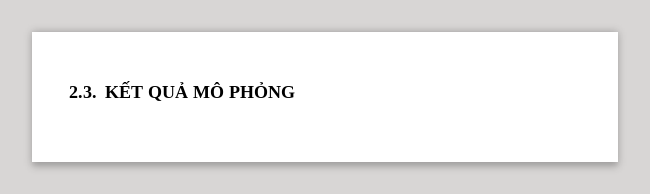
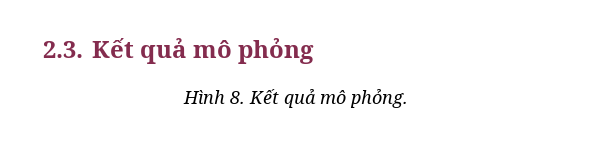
- 2.3. KẾT QUẢ MÔ PHỎNG
+ 2.3. Kết quả mô phỏng
+ Hình 8. Kết quả mô phỏng.

